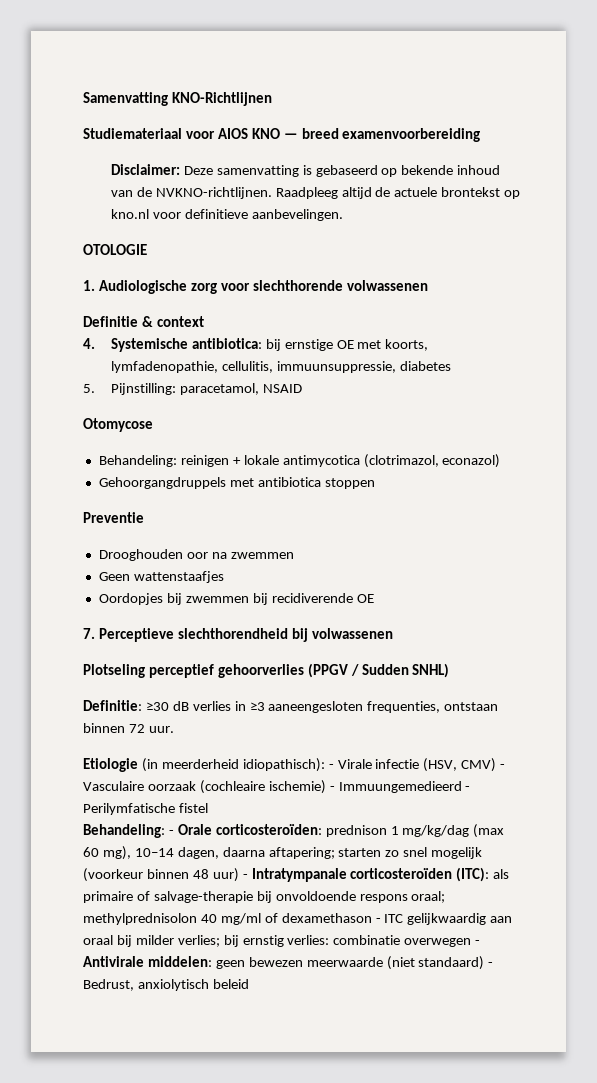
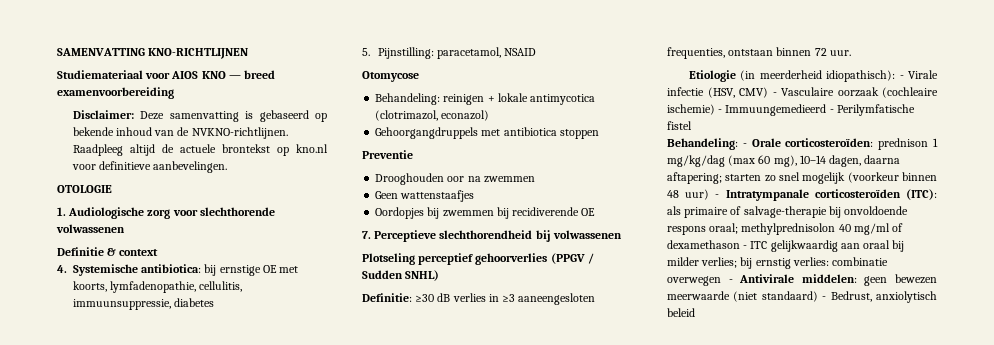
- Samenvatting KNO-Richtlijnen
+ SAMENVATTING KNO-RICHTLIJNEN

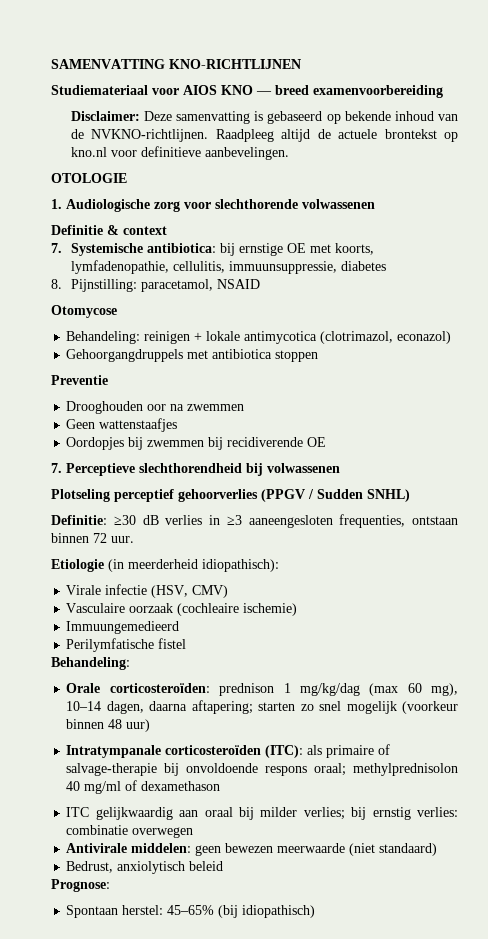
- 4. Systemische antibiotica: bij ernstige OE met koorts, lymfadenopathie, cellulitis, immuunsuppressie, diabetes
+ 7. Systemische antibiotica: bij ernstige OE met koorts, lymfadenopathie, cellulitis, immuunsuppressie, diabetes
- 5. Pijnstilling: paracetamol, NSAID
+ 8. Pijnstilling: paracetamol, NSAID
- Etiologie (in meerderheid idiopathisch): - Virale infectie (HSV, CMV) - Vasculaire oorzaak (cochleaire ischemie) - Immuungemedieerd - Perilymfatische fistel
- Behandeling: - Orale corticosteroïden:
+ Etiologie (in meerderheid idiopathisch):
+ Virale infectie (HSV, CMV)
+ Vasculaire oorzaak (cochleaire ischemie)
+ Immuungemedieerd
+ Perilymfatische fistel
+ Behandeling:
+ Orale corticosteroïden:
- starten zo snel mogelijk (voorkeur binnen 48 uur) - Intratympanale corticosteroïden (ITC):
+ starten zo snel mogelijk (voorkeur binnen 48 uur)
+ Intratympanale corticosteroïden (ITC):
- methylprednisolon 40 mg/ml of dexamethason - ITC gelijkwaardig aan oraal bij milder verlies;
+ methylprednisolon 40 mg/ml of dexamethason
+ ITC gelijkwaardig aan oraal bij milder verlies;
- combinatie overwegen - Antivirale middelen:
+ combinatie overwegen
+ Antivirale middelen:
- geen bewezen meerwaarde (niet standaard) - Bedrust, anxiolytisch beleid
+ geen bewezen meerwaarde (niet standaard)
+ Bedrust, anxiolytisch beleid
+ Prognose:
+ Spontaan herstel: 45–65% (bij idiopathisch)

